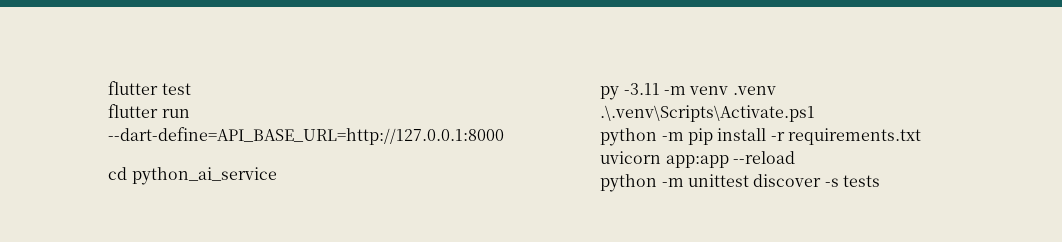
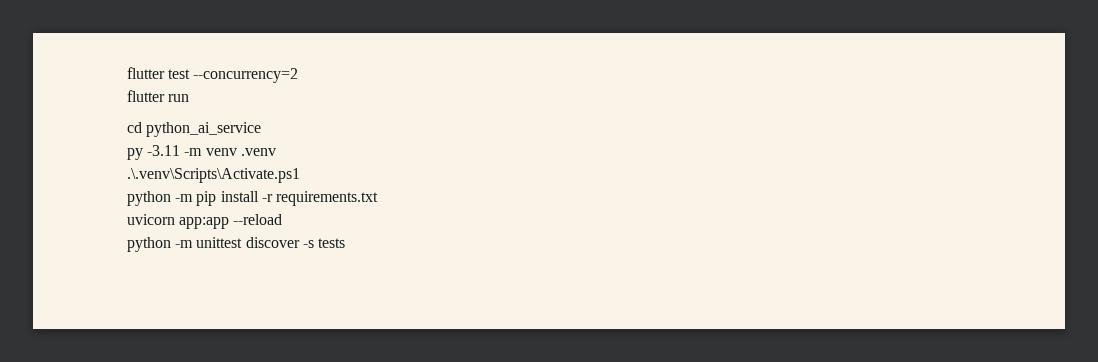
- flutter test
+ flutter test --concurrency=2
- flutter run --dart-define=API_BASE_URL=http://127.0.0.1:8000
+ flutter run

